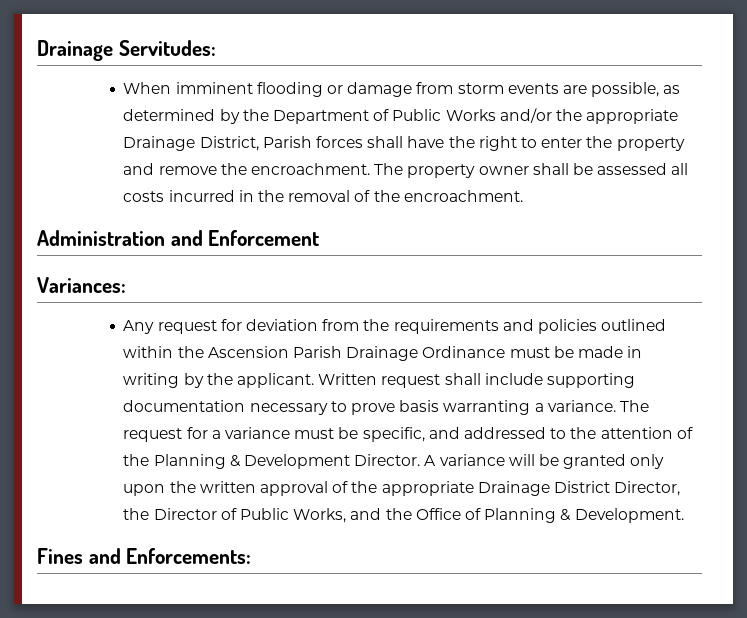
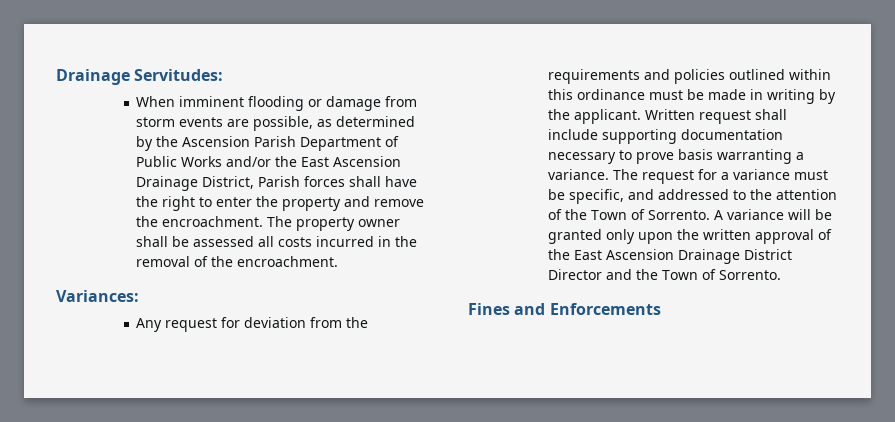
- When imminent flooding or damage from storm events are possible, as determined by the Department of Public Works and/or the appropriate Drainage District, Parish forces shall have the right to enter the property and remove the encroachment.
+ When imminent flooding or damage from storm events are possible, as determined by the Ascension Parish Department of Public Works and/or the East Ascension Drainage District, Parish forces shall have the right to enter the property and remove the encroachment.
- Administration and Enforcement
- Any request for deviation from the requirements and policies outlined within the Ascension Parish Drainage Ordinance must be made in writing by the applicant.
+ Any request for deviation from the requirements and policies outlined within this ordinance must be made in writing by the applicant.
- The request for a variance must be specific, and addressed to the attention of the Planning & Development Director.
+ The request for a variance must be specific, and addressed to the attention of the Town of Sorrento.
- A variance will be granted only upon the written approval of the appropriate Drainage District Director, the Director of Public Works, and the Office of Planning & Development.
+ A variance will be granted only upon the written approval of the East Ascension Drainage District Director and the Town of Sorrento.
- Fines and Enforcements:
+ Fines and Enforcements

